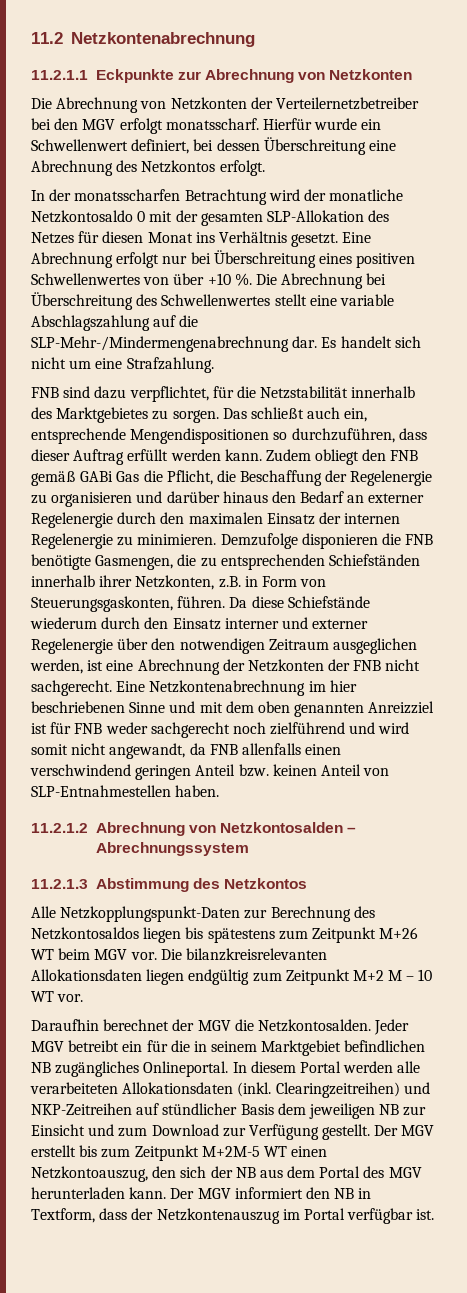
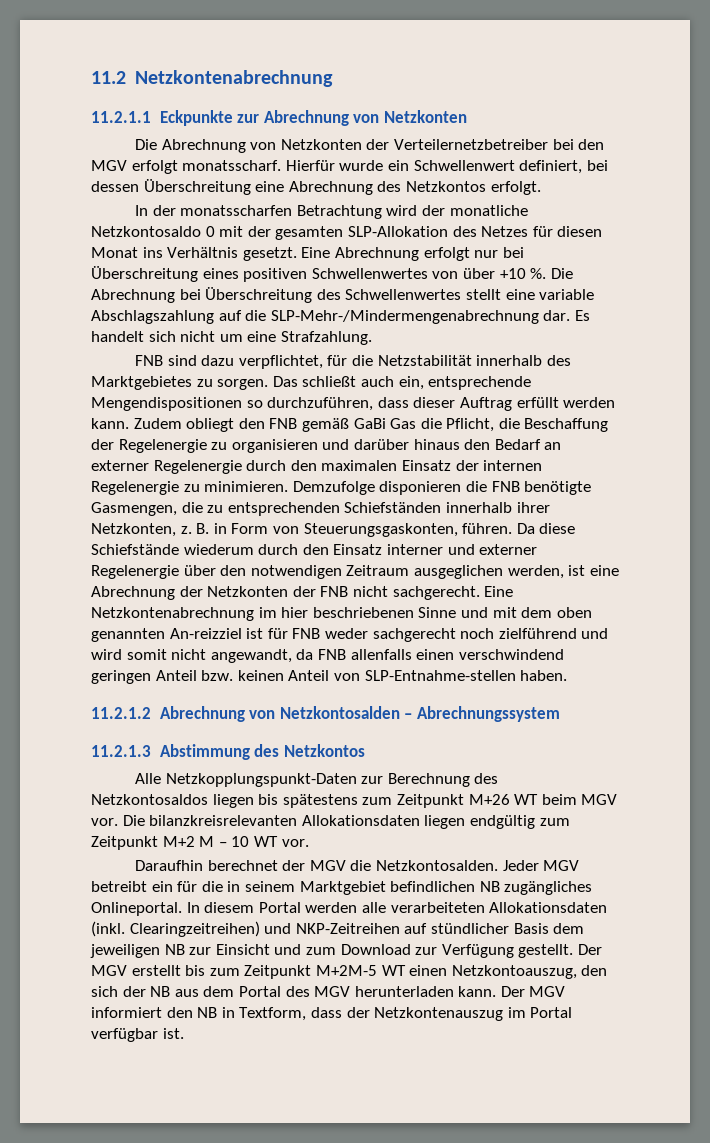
- Zudem obliegt den FNB gemäß GABi Gas die Pflicht, die Beschaffung der Regelenergie zu organisieren und darüber hinaus den Bedarf an externer Regelenergie durch den maximalen Einsatz der internen Regelenergie zu minimieren.
+ Zudem obliegt den FNB gemäß GaBi Gas die Pflicht, die Beschaffung der Regelenergie zu organisieren und darüber hinaus den Bedarf an externer Regelenergie durch den maximalen Einsatz der internen Regelenergie zu minimieren.
- Demzufolge disponieren die FNB benötigte Gasmengen, die zu entsprechenden Schiefständen innerhalb ihrer Netzkonten, z.B. in Form von Steuerungsgaskonten, führen.
+ Demzufolge disponieren die FNB benötigte Gasmengen, die zu entsprechenden Schiefständen innerhalb ihrer Netzkonten, z. B. in Form von Steuerungsgaskonten, führen.
- Eine Netzkontenabrechnung im hier beschriebenen Sinne und mit dem oben genannten Anreizziel ist für FNB weder sachgerecht noch zielführend und wird somit nicht angewandt, da FNB allenfalls einen verschwindend geringen Anteil bzw. keinen Anteil von SLP-Entnahmestellen haben.
+ Eine Netzkontenabrechnung im hier beschriebenen Sinne und mit dem oben genannten An-reizziel ist für FNB weder sachgerecht noch zielführend und wird somit nicht angewandt, da FNB allenfalls einen verschwindend geringen Anteil bzw. keinen Anteil von SLP-Entnahme-stellen haben.

